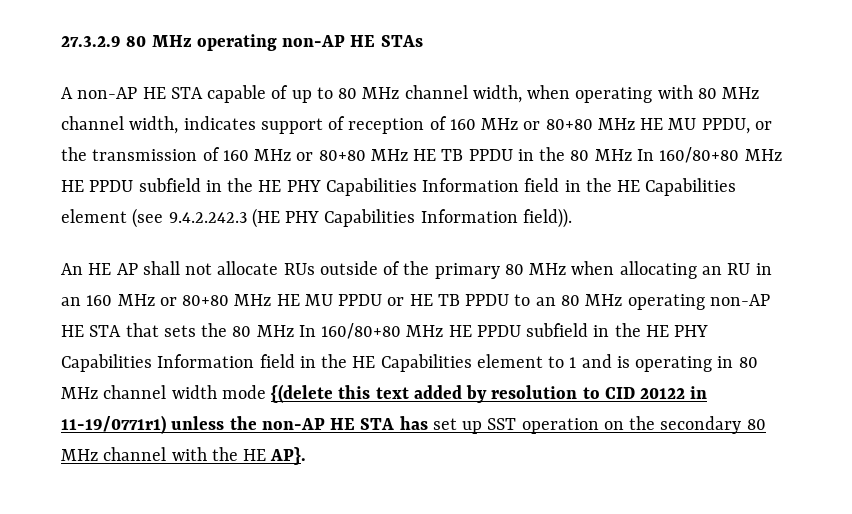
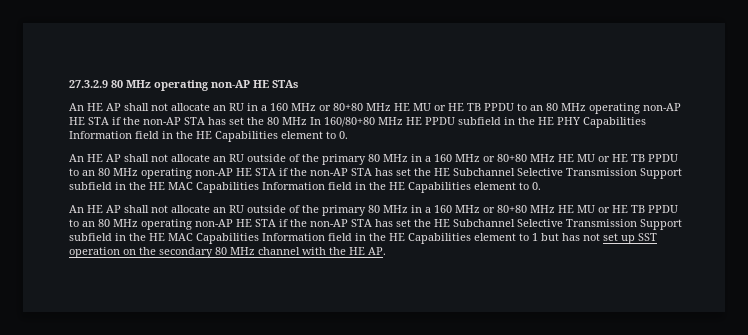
- A non-AP HE STA capable of up to 80 MHz channel width, when operating with 80 MHz channel width, indicates support of reception of 160 MHz or 80+80 MHz HE MU PPDU, or the transmission of 160 MHz or 80+80 MHz HE TB PPDU in the 80 MHz In 160/80+80 MHz HE PPDU subfield in the HE PHY Capabilities Information field in the HE Capabilities element (see 9.4.2.242.3 (HE PHY Capabilities Information field)).
- An HE AP shall not allocate RUs outside of the primary 80 MHz when allocating an RU in an 160 MHz or 80+80 MHz HE MU PPDU or HE TB PPDU to an 80 MHz operating non-AP HE STA that sets the 80 MHz In 160/80+80 MHz HE PPDU subfield in the HE PHY Capabilities Information field in the HE Capabilities element to 1 and is operating in 80 MHz channel width mode {(delete this text added by resolution to CID 20122 in 11-19/0771r1) unless the non-AP HE STA has set up SST operation on the secondary 80 MHz channel with the HE AP}.
+ An HE AP shall not allocate an RU in a 160 MHz or 80+80 MHz HE MU or HE TB PPDU to an 80 MHz operating non-AP HE STA if the non-AP STA has set the 80 MHz In 160/80+80 MHz HE PPDU subfield in the HE PHY Capabilities Information field in the HE Capabilities element to 0.
+ An HE AP shall not allocate an RU outside of the primary 80 MHz in a 160 MHz or 80+80 MHz HE MU or HE TB PPDU to an 80 MHz operating non-AP HE STA if the non-AP STA has set the HE Subchannel Selective Transmission Support subfield in the HE MAC Capabilities Information field in the HE Capabilities element to 0.
+ An HE AP shall not allocate an RU outside of the primary 80 MHz in a 160 MHz or 80+80 MHz HE MU or HE TB PPDU to an 80 MHz operating non-AP HE STA if the non-AP STA has set the HE Subchannel Selective Transmission Support subfield in the HE MAC Capabilities Information field in the HE Capabilities element to 1 but has not set up SST operation on the secondary 80 MHz channel with the HE AP.

